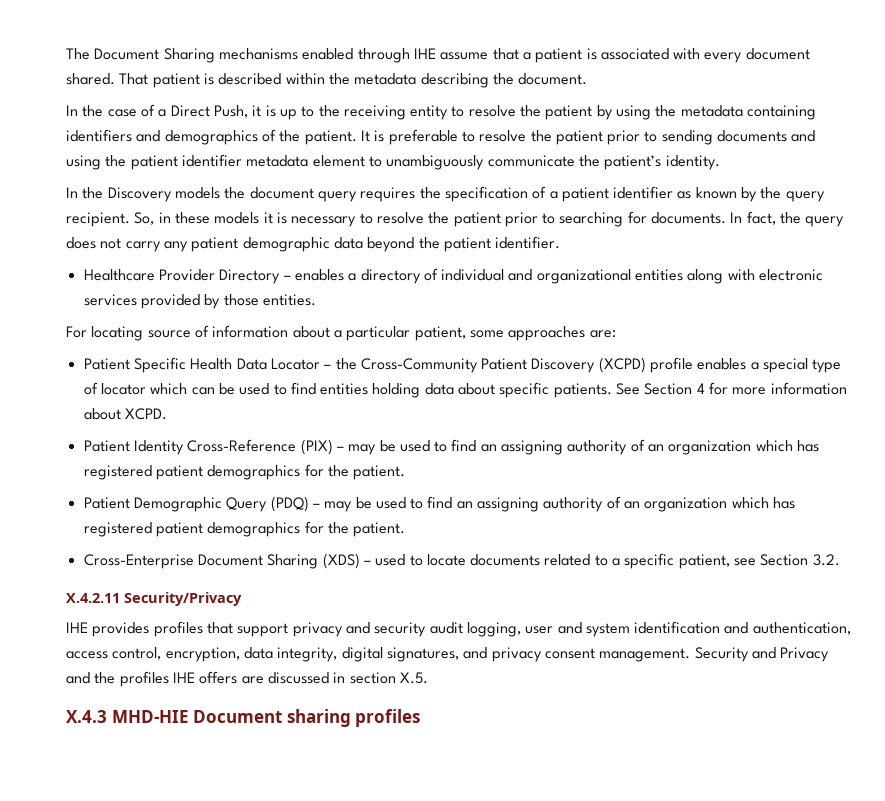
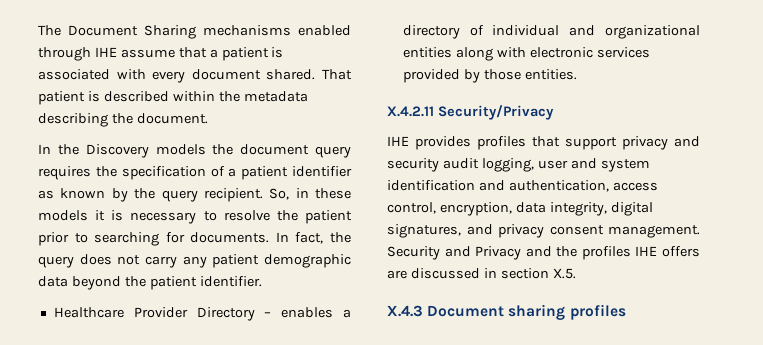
- In the case of a Direct Push, it is up to the receiving entity to resolve the patient by using the metadata containing identifiers and demographics of the patient. It is preferable to resolve the patient prior to sending documents and using the patient identifier metadata element to unambiguously communicate the patient’s identity.
- For locating source of information about a particular patient, some approaches are:
- Patient Specific Health Data Locator – the Cross-Community Patient Discovery (XCPD) profile enables a special type of locator which can be used to find entities holding data about specific patients. See Section 4 for more information about XCPD.
- Patient Identity Cross-Reference (PIX) – may be used to find an assigning authority of an organization which has registered patient demographics for the patient.
- Patient Demographic Query (PDQ) – may be used to find an assigning authority of an organization which has registered patient demographics for the patient.
- Cross-Enterprise Document Sharing (XDS) – used to locate documents related to a specific patient, see Section 3.2.
- X.4.3 MHD-HIE Document sharing profiles
+ X.4.3 Document sharing profiles

